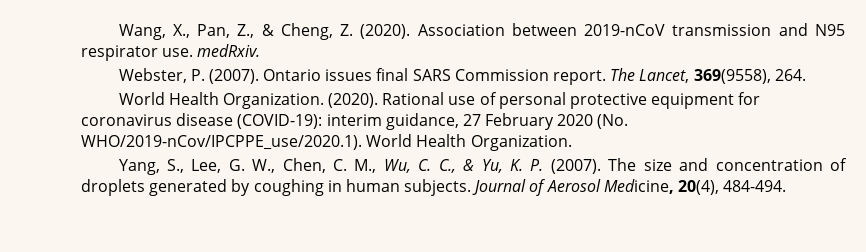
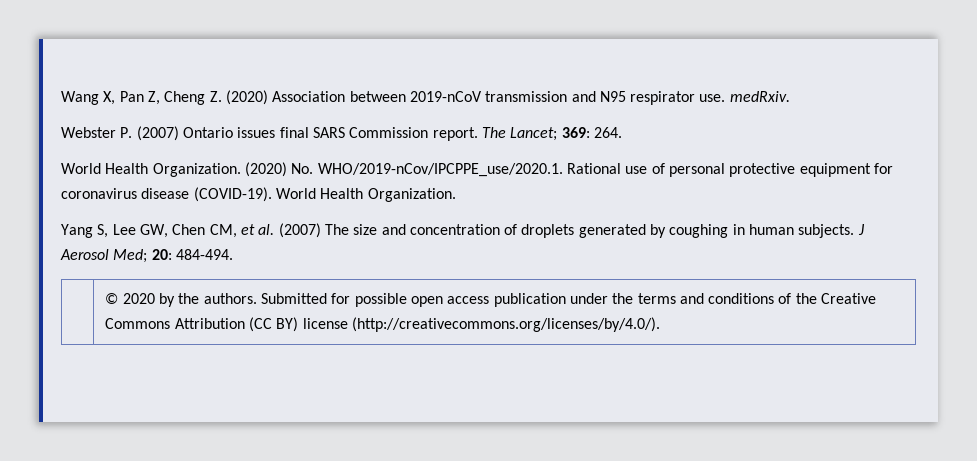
- Wang, X., Pan, Z., & Cheng, Z. (2020). Association between 2019-nCoV transmission and N95 respirator use. medRxiv.
+ Wang X, Pan Z, Cheng Z. (2020) Association between 2019-nCoV transmission and N95 respirator use. medRxiv.
- Webster, P. (2007). Ontario issues final SARS Commission report.
+ Webster P. (2007) Ontario issues final SARS Commission report.
- The Lancet, 369(9558), 264.
+ The Lancet; 369: 264.
- (2020). Rational use of personal protective equipment for coronavirus disease (COVID-19): interim guidance, 27 February 2020 (No. WHO/2019-nCov/IPCPPE_use/2020.1). World Health Organization.
- Yang, S., Lee, G. W., Chen, C. M., Wu, C. C., & Yu, K. P. (2007). The size and concentration of droplets generated by coughing in human subjects.
+ (2020) No. WHO/2019-nCov/IPCPPE_use/2020.1. Rational use of personal protective equipment for coronavirus disease (COVID-19). World Health Organization.
+ Yang S, Lee GW, Chen CM, et al. (2007) The size and concentration of droplets generated by coughing in human subjects.
- Journal of Aerosol Medicine, 20(4), 484-494.
+ J Aerosol Med; 20: 484-494.
+ | © 2020 by the authors. Submitted for possible open access publication under the terms and conditions of the Creative Commons Attribution (CC BY) license (http://creativecommons.org/licenses/by/4.0/).

